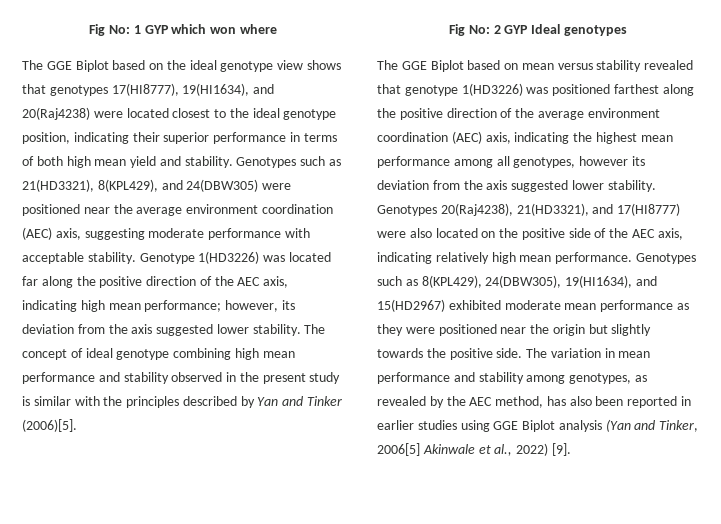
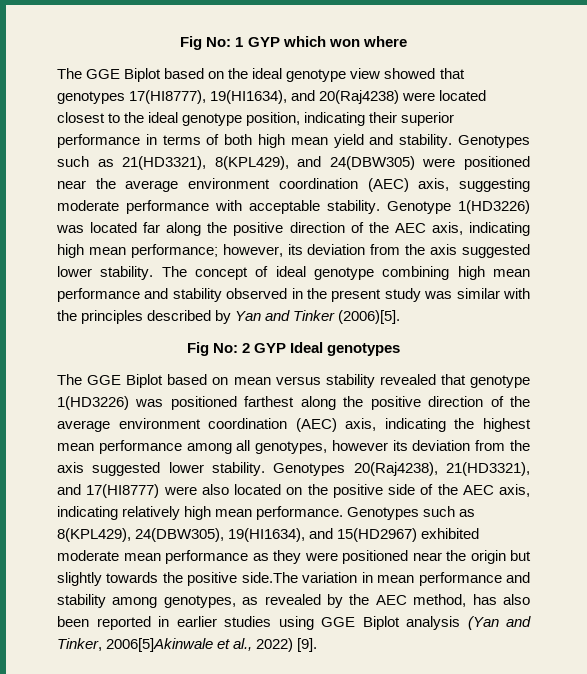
- The GGE Biplot based on the ideal genotype view shows that genotypes 17(HI8777), 19(HI1634), and 20(Raj4238) were located closest to the ideal genotype position, indicating their superior performance in terms of both high mean yield and stability.
+ The GGE Biplot based on the ideal genotype view showed that genotypes 17(HI8777), 19(HI1634), and 20(Raj4238) were located closest to the ideal genotype position, indicating their superior performance in terms of both high mean yield and stability.
- The concept of ideal genotype combining high mean performance and stability observed in the present study is similar with the principles described by Yan and Tinker (2006)[5].
+ The concept of ideal genotype combining high mean performance and stability observed in the present study was similar with the principles described by Yan and Tinker (2006)[5].
- Genotypes such as 8(KPL429), 24(DBW305), 19(HI1634), and 15(HD2967) exhibited moderate mean performance as they were positioned near the origin but slightly towards the positive side. The variation in mean performance and stability among genotypes, as revealed by the AEC method, has also been reported in earlier studies using GGE Biplot analysis (Yan and Tinker, 2006[5] Akinwale et al., 2022) [9].
+ Genotypes such as 8(KPL429), 24(DBW305), 19(HI1634), and 15(HD2967) exhibited moderate mean performance as they were positioned near the origin but slightly towards the positive side.The variation in mean performance and stability among genotypes, as revealed by the AEC method, has also been reported in earlier studies using GGE Biplot analysis (Yan and Tinker, 2006[5]Akinwale et al., 2022) [9].

